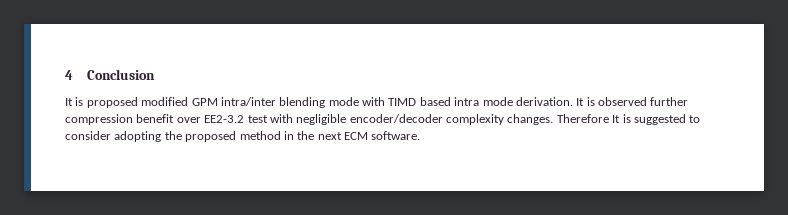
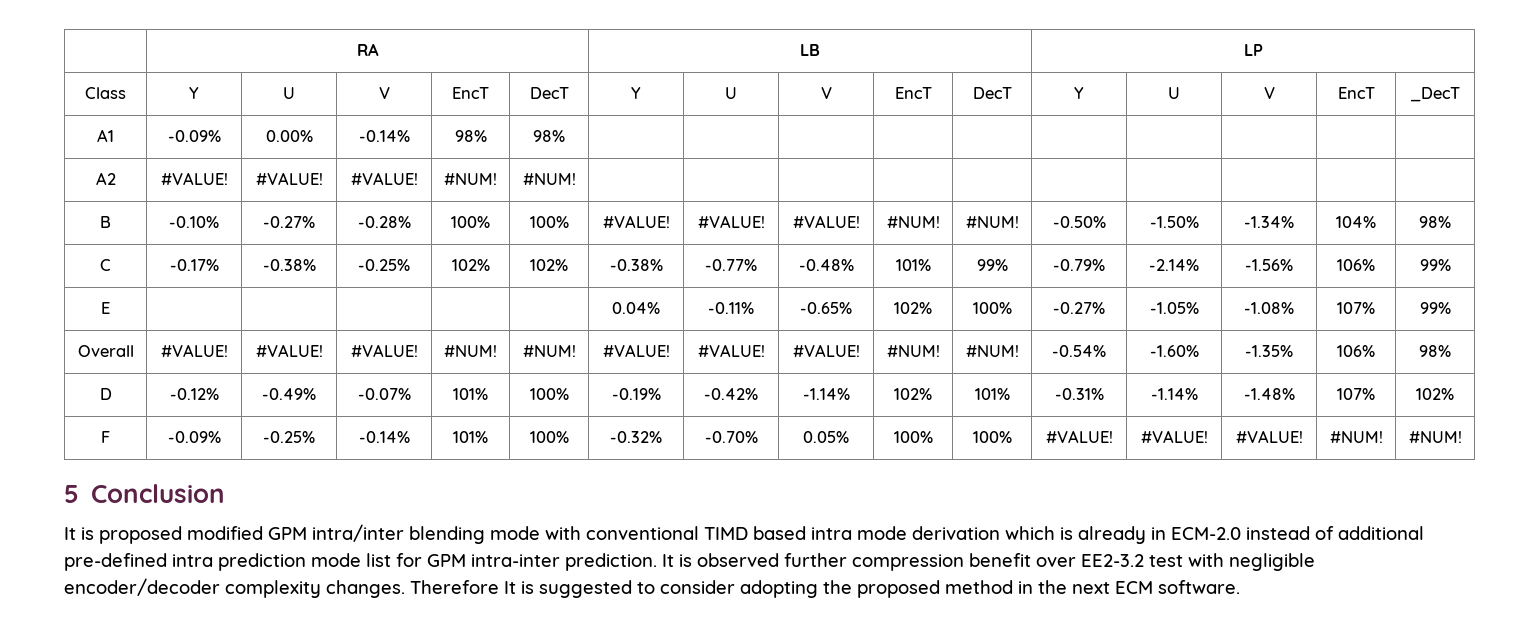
- 4 Conclusion
+ | RA | LB | LP
+ Class | Y | U | V | EncT | DecT | Y | U | V | EncT | DecT | Y | U | V | EncT | _DecT
+ A1 | -0.09% | 0.00% | -0.14% | 98% | 98% | | | | | | | | | |
+ A2 | #VALUE! | #VALUE! | #VALUE! | #NUM! | #NUM! | | | | | | | | | |
+ B | -0.10% | -0.27% | -0.28% | 100% | 100% | #VALUE! | #VALUE! | #VALUE! | #NUM! | #NUM! | -0.50% | -1.50% | -1.34% | 104% | 98%
+ C | -0.17% | -0.38% | -0.25% | 102% | 102% | -0.38% | -0.77% | -0.48% | 101% | 99% | -0.79% | -2.14% | -1.56% | 106% | 99%
+ E | | | | | | 0.04% | -0.11% | -0.65% | 102% | 100% | -0.27% | -1.05% | -1.08% | 107% | 99%
+ Overall | #VALUE! | #VALUE! | #VALUE! | #NUM! | #NUM! | #VALUE! | #VALUE! | #VALUE! | #NUM! | #NUM! | -0.54% | -1.60% | -1.35% | 106% | 98%
+ D | -0.12% | -0.49% | -0.07% | 101% | 100% | -0.19% | -0.42% | -1.14% | 102% | 101% | -0.31% | -1.14% | -1.48% | 107% | 102%
+ F | -0.09% | -0.25% | -0.14% | 101% | 100% | -0.32% | -0.70% | 0.05% | 100% | 100% | #VALUE! | #VALUE! | #VALUE! | #NUM! | #NUM!
+ 5 Conclusion
- It is proposed modified GPM intra/inter blending mode with TIMD based intra mode derivation.
+ It is proposed modified GPM intra/inter blending mode with conventional TIMD based intra mode derivation which is already in ECM-2.0 instead of additional pre-defined intra prediction mode list for GPM intra-inter prediction.

